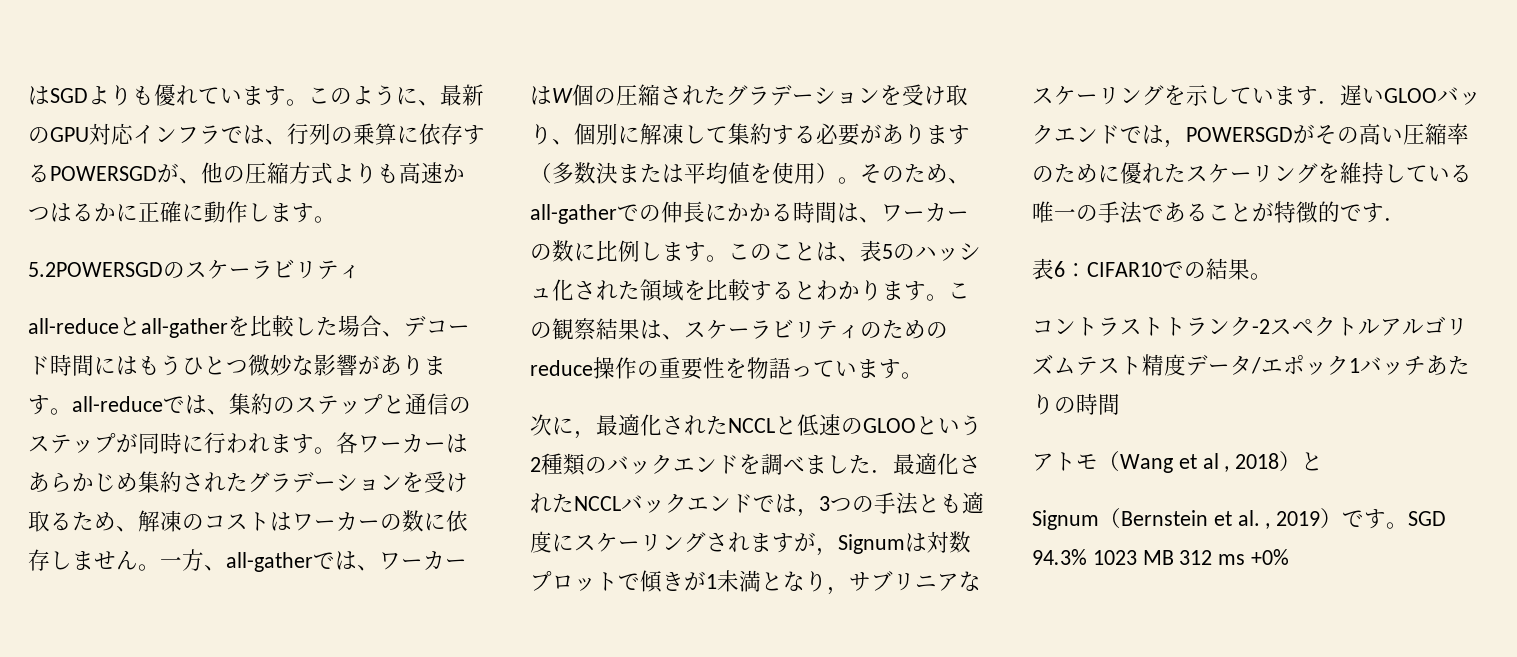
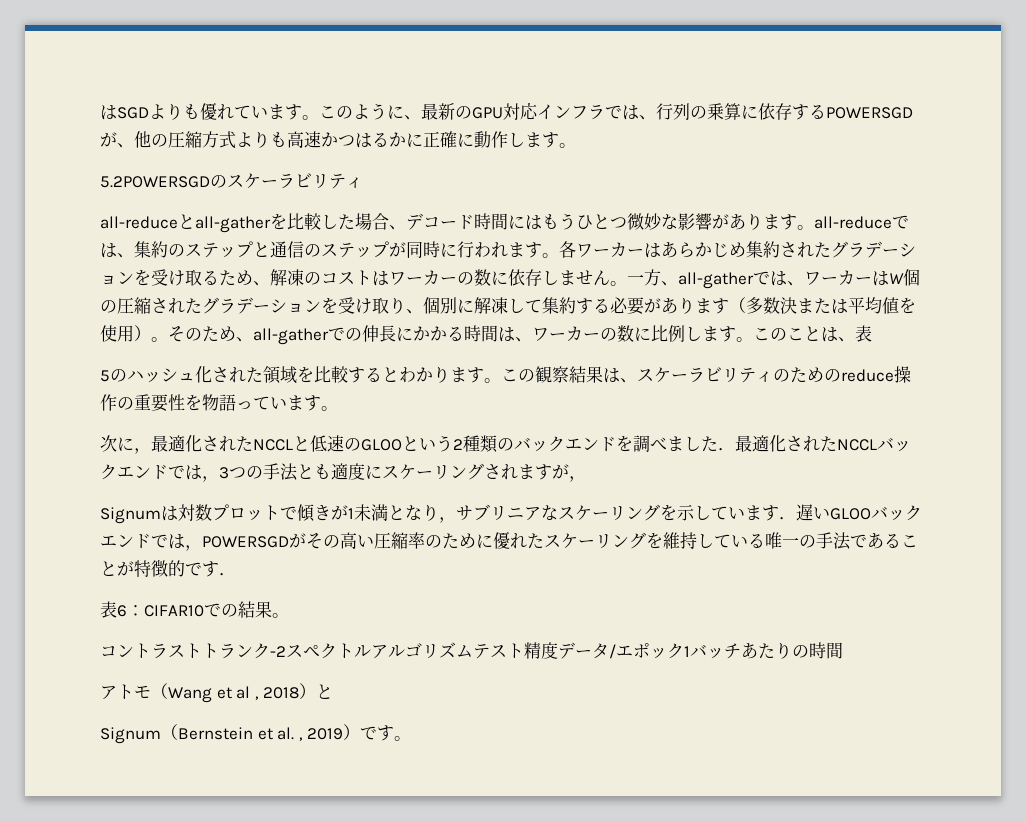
- このことは、表5のハッシュ化された領域を比較するとわかります。
+ このことは、表
+ 5のハッシュ化された領域を比較するとわかります。
- 次に，最適化されたNCCLと低速のGLOOという2種類のバックエンドを調べました．最適化されたNCCLバックエンドでは，3つの手法とも適度にスケーリングされますが，Signumは対数プロットで傾きが1未満となり，サブリニアなスケーリングを示しています．遅いGLOOバックエンドでは，POWERSGDがその高い圧縮率のために優れたスケーリングを維持している唯一の手法であることが特徴的です．
+ 次に，最適化されたNCCLと低速のGLOOという2種類のバックエンドを調べました．最適化されたNCCLバックエンドでは，3つの手法とも適度にスケーリングされますが，
+ Signumは対数プロットで傾きが1未満となり，サブリニアなスケーリングを示しています．遅いGLOOバックエンドでは，POWERSGDがその高い圧縮率のために優れたスケーリングを維持している唯一の手法であることが特徴的です．
- SGD 94.3% 1023 MB 312 ms +0%

